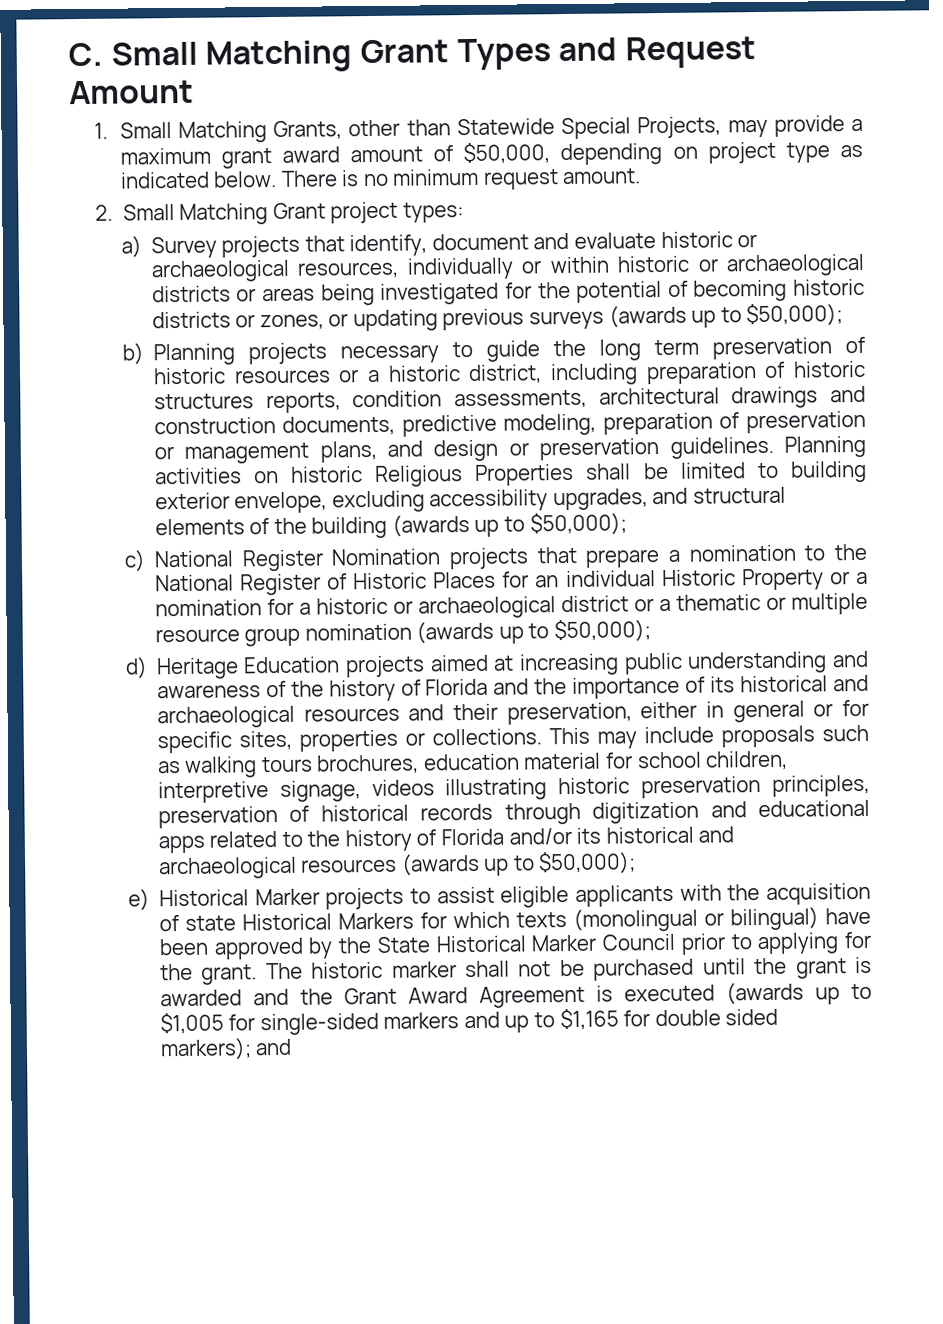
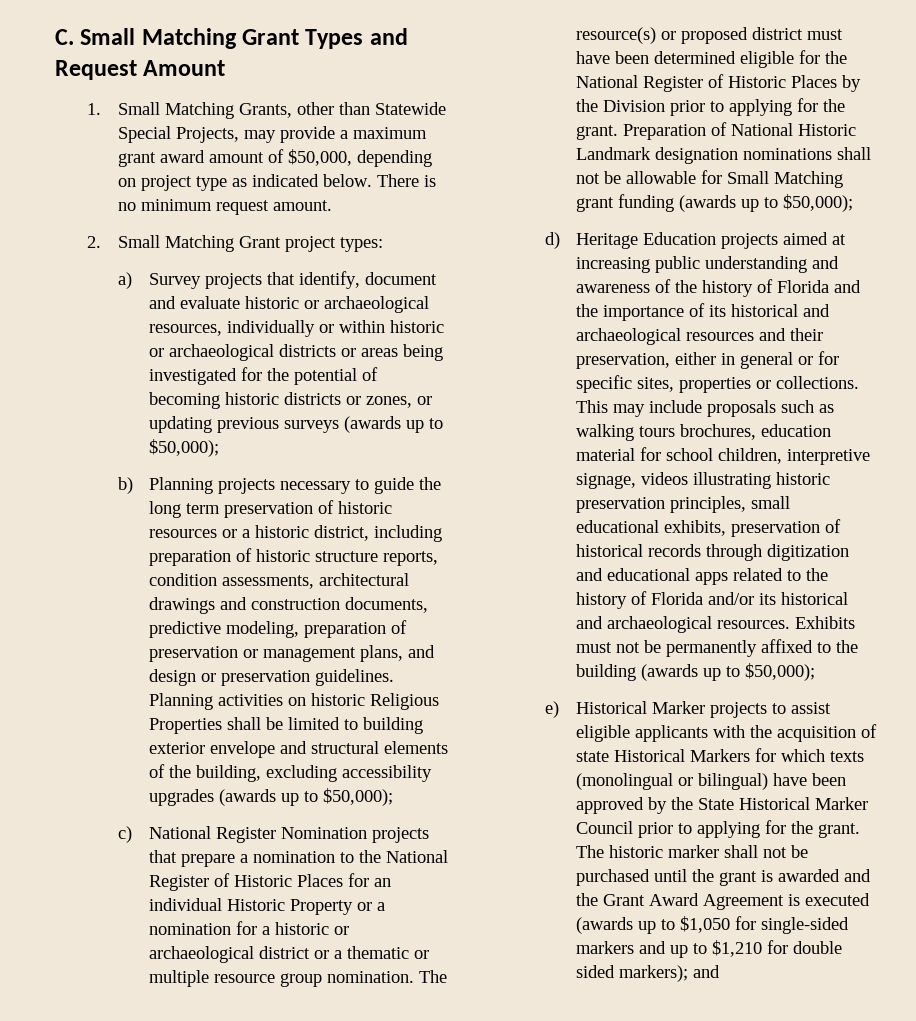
- b) Planning projects necessary to guide the long term preservation of historic resources or a historic district, including preparation of historic structures reports, condition assessments, architectural drawings and construction documents, predictive modeling, preparation of preservation or management plans, and design or preservation guidelines.
+ b) Planning projects necessary to guide the long term preservation of historic resources or a historic district, including preparation of historic structure reports, condition assessments, architectural drawings and construction documents, predictive modeling, preparation of preservation or management plans, and design or preservation guidelines.
- Planning activities on historic Religious Properties shall be limited to building exterior envelope, excluding accessibility upgrades, and structural elements of the building (awards up to $50,000);
+ Planning activities on historic Religious Properties shall be limited to building exterior envelope and structural elements of the building, excluding accessibility upgrades (awards up to $50,000);
- c) National Register Nomination projects that prepare a nomination to the National Register of Historic Places for an individual Historic Property or a nomination for a historic or archaeological district or a thematic or multiple resource group nomination (awards up to $50,000);
+ c) National Register Nomination projects that prepare a nomination to the National Register of Historic Places for an individual Historic Property or a nomination for a historic or archaeological district or a thematic or multiple resource group nomination. The resource(s) or proposed district must have been determined eligible for the National Register of Historic Places by the Division prior to applying for the grant. Preparation of National Historic Landmark designation nominations shall not be allowable for Small Matching grant funding (awards up to $50,000);
- This may include proposals such as walking tours brochures, education material for school children, interpretive signage, videos illustrating historic preservation principles, preservation of historical records through digitization and educational apps related to the history of Florida and/or its historical and archaeological resources (awards up to $50,000);
+ This may include proposals such as walking tours brochures, education material for school children, interpretive signage, videos illustrating historic preservation principles, small educational exhibits, preservation of historical records through digitization and educational apps related to the history of Florida and/or its historical and archaeological resources. Exhibits must not be permanently affixed to the building (awards up to $50,000);
- The historic marker shall not be purchased until the grant is awarded and the Grant Award Agreement is executed (awards up to $1,005 for single-sided markers and up to $1,165 for double sided markers); and
+ The historic marker shall not be purchased until the grant is awarded and the Grant Award Agreement is executed (awards up to $1,050 for single-sided markers and up to $1,210 for double sided markers); and

